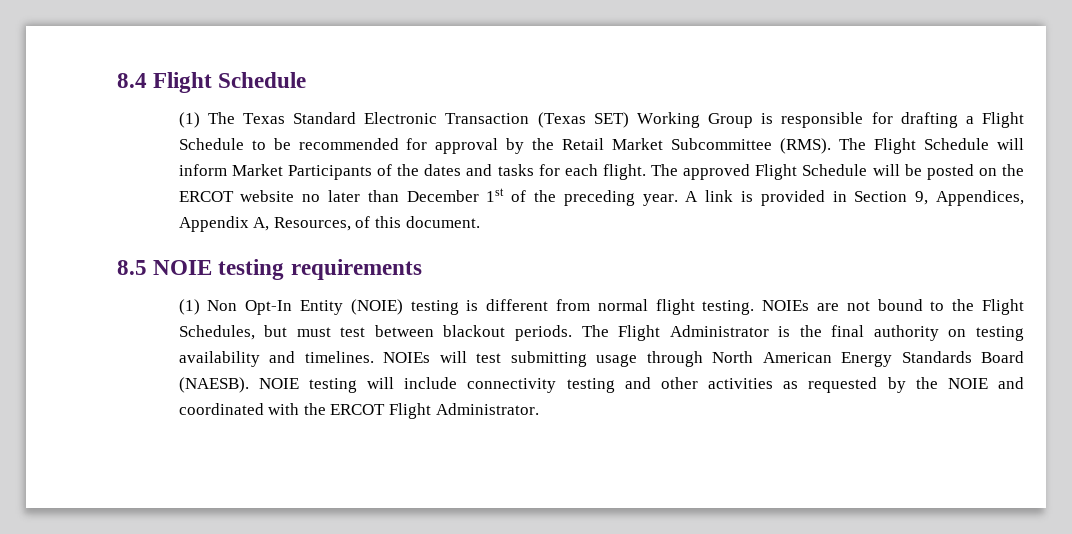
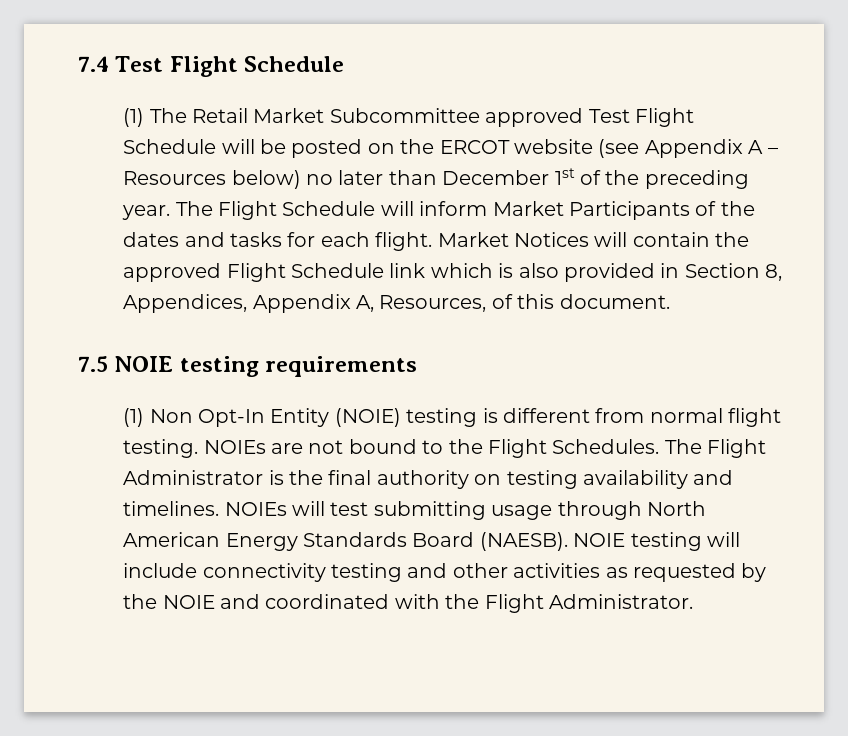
- 8.4 Flight Schedule
+ 7.4 Test Flight Schedule
- (1) The Texas Standard Electronic Transaction (Texas SET) Working Group is responsible for drafting a Flight Schedule to be recommended for approval by the Retail Market Subcommittee (RMS).
+ (1) The Retail Market Subcommittee approved Test Flight Schedule will be posted on the ERCOT website (see Appendix A – Resources below) no later than December 1st of the preceding year.
- The approved Flight Schedule will be posted on the ERCOT website no later than December 1st of the preceding year. A link is provided in Section 9, Appendices, Appendix A, Resources, of this document.
+ Market Notices will contain the approved Flight Schedule link which is also provided in Section 8, Appendices, Appendix A, Resources, of this document.
- 8.5 NOIE testing requirements
+ 7.5 NOIE testing requirements
- NOIEs are not bound to the Flight Schedules, but must test between blackout periods.
+ NOIEs are not bound to the Flight Schedules.
- NOIE testing will include connectivity testing and other activities as requested by the NOIE and coordinated with the ERCOT Flight Administrator.
+ NOIE testing will include connectivity testing and other activities as requested by the NOIE and coordinated with the Flight Administrator.

